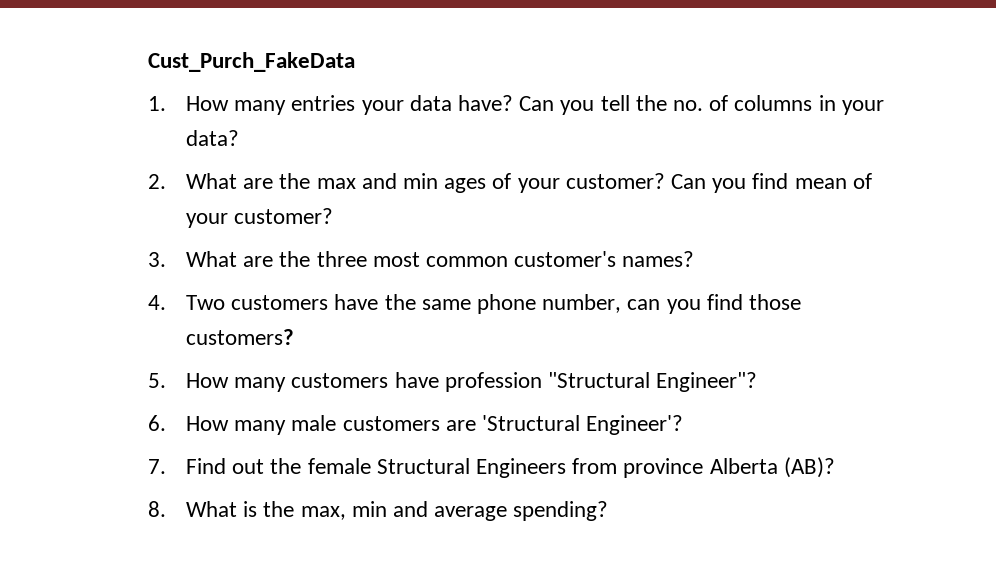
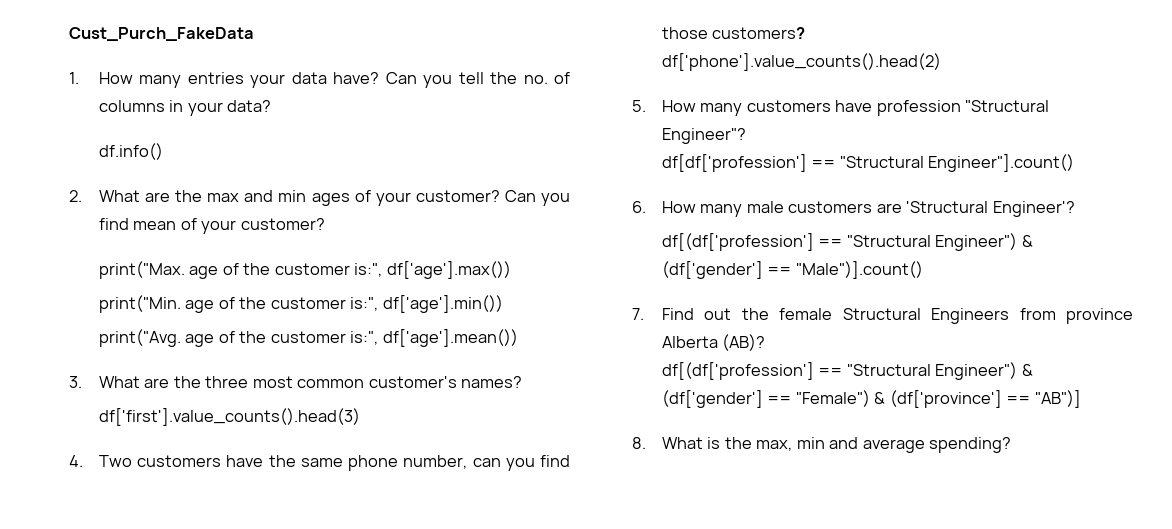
+ df.info()
+ print("Max. age of the customer is:", df['age'].max())
+ print("Min. age of the customer is:", df['age'].min())
+ print("Avg. age of the customer is:", df['age'].mean())
+ df['first'].value_counts().head(3)
+ df['phone'].value_counts().head(2)
+ df[df['profession'] == "Structural Engineer"].count()
+ df[(df['profession'] == "Structural Engineer") & (df['gender'] == "Male")].count()
+ df[(df['profession'] == "Structural Engineer") & (df['gender'] == "Female") & (df['province'] == "AB")]

